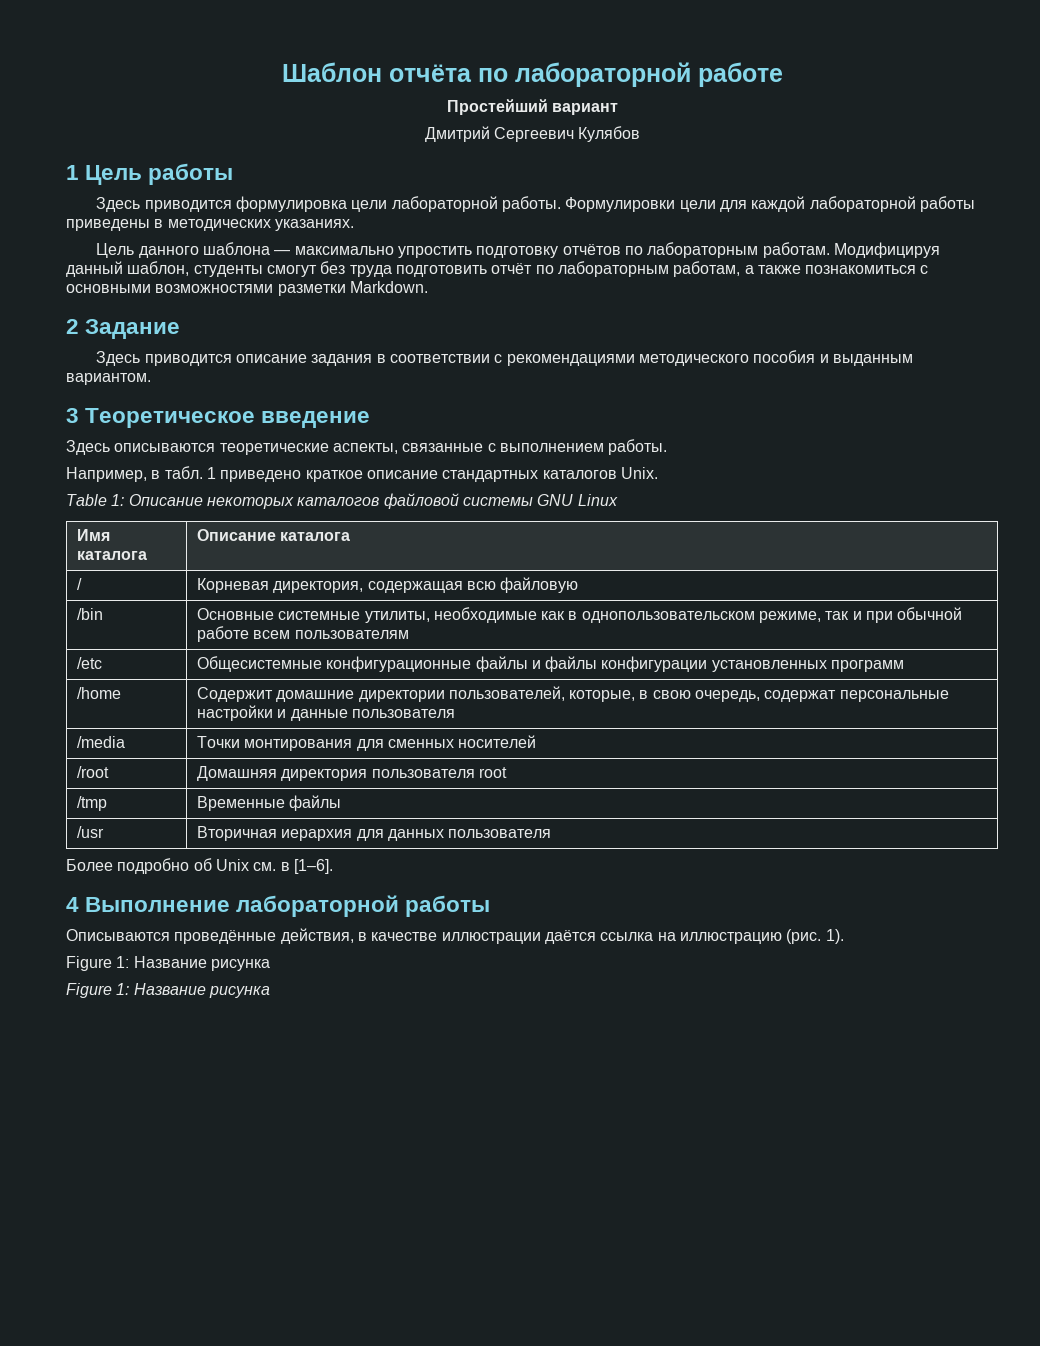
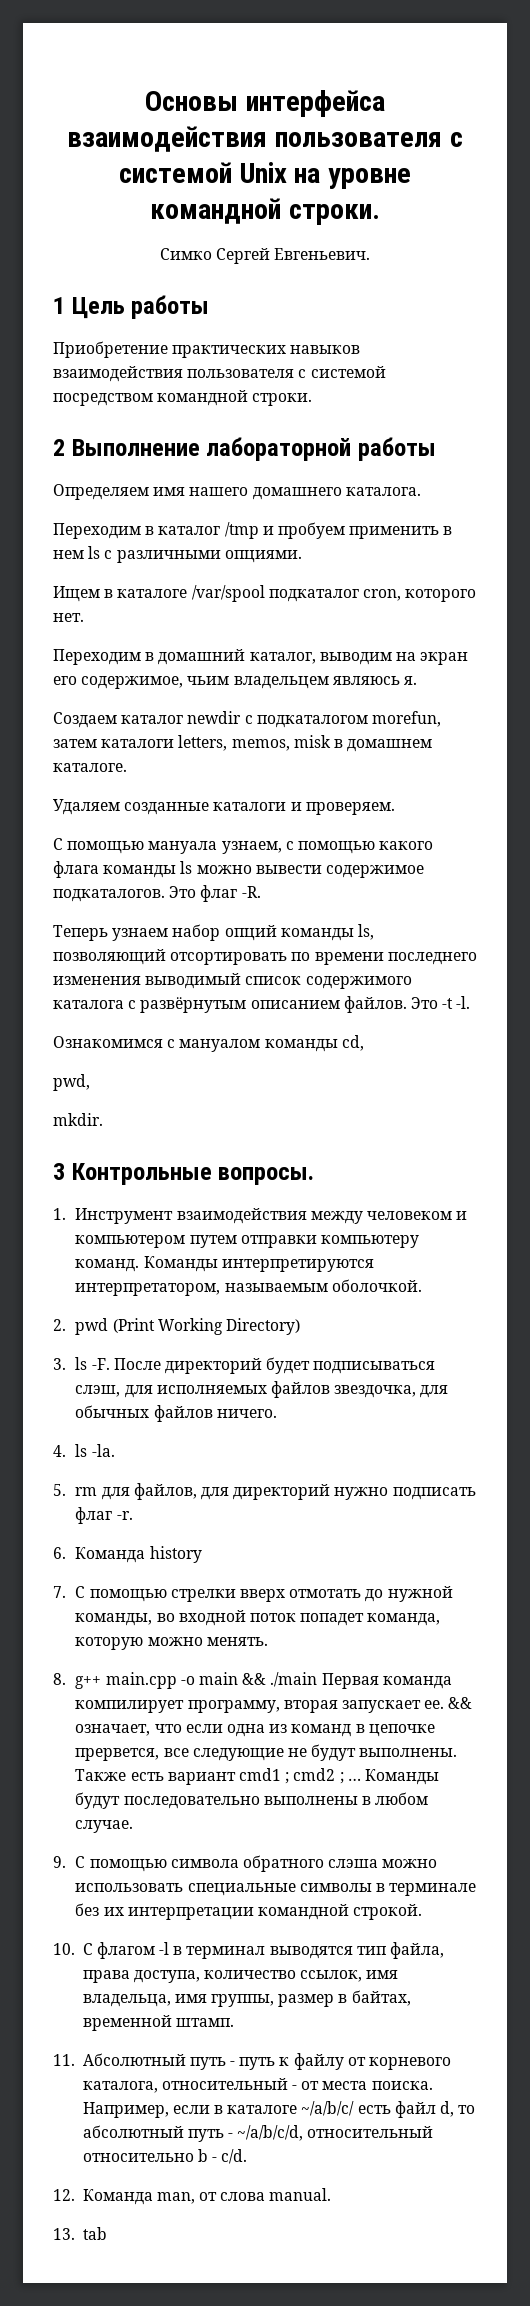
- Шаблон отчёта по лабораторной работе
- Простейший вариант
- Дмитрий Сергеевич Кулябов
+ Основы интерфейса взаимодействия пользователя с системой Unix на уровне командной строки.
+ Симко Сергей Евгеньевич.
  1 Цель работы
- Здесь приводится формулировка цели лабораторной работы. Формулировки цели для каждой лабораторной работы приведены в методических указаниях.
- Цель данного шаблона — максимально упростить подготовку отчётов по лабораторным работам. Модифицируя данный шаблон, студенты смогут без труда подготовить отчёт по лабораторным работам, а также познакомиться с основными возможностями разметки Markdown.
- 2 Задание
- Здесь приводится описание задания в соответствии с рекомендациями методического пособия и выданным вариантом.
- 3 Теоретическое введение
- Здесь описываются теоретические аспекты, связанные с выполнением работы.
- Например, в табл. 1 приведено краткое описание стандартных каталогов Unix.
- Table 1: Описание некоторых каталогов файловой системы GNU Linux
- Имя каталога | Описание каталога
- / | Корневая директория, содержащая всю файловую
- /bin | Основные системные утилиты, необходимые как в однопользовательском режиме, так и при обычной работе всем пользователям
- /etc | Общесистемные конфигурационные файлы и файлы конфигурации установленных программ
- /home | Содержит домашние директории пользователей, которые, в свою очередь, содержат персональные настройки и данные пользователя
- /media | Точки монтирования для сменных носителей
- /root | Домашняя директория пользователя root
- /tmp | Временные файлы
- /usr | Вторичная иерархия для данных пользователя
- Более подробно об Unix см. в [1–6].
- 4 Выполнение лабораторной работы
- Описываются проведённые действия, в качестве иллюстрации даётся ссылка на иллюстрацию (рис. 1).
- Figure 1: Название рисунка
- Figure 1: Название рисунка
+ Приобретение практических навыков взаимодействия пользователя с системой посредством командной строки.
+ 2 Выполнение лабораторной работы
+ Определяем имя нашего домашнего каталога.
+ Переходим в каталог /tmp и пробуем применить в нем ls с различными опциями.
+ Ищем в каталоге /var/spool подкаталог cron, которого нет.
+ Переходим в домашний каталог, выводим на экран его содержимое, чьим владельцем являюсь я.
+ Создаем каталог newdir с подкаталогом morefun, затем каталоги letters, memos, misk в домашнем каталоге.
+ Удаляем созданные каталоги и проверяем.
+ С помощью мануала узнаем, с помощью какого флага команды ls можно вывести содержимое подкаталогов. Это флаг -R.
+ Теперь узнаем набор опций команды ls, позволяющий отсортировать по времени последнего изменения выводимый список содержимого каталога с развёрнутым описанием файлов. Это -t -l.
+ Ознакомимся с мануалом команды cd,
+ pwd,
+ mkdir.
+ 3 Контрольные вопросы.
+ 1. Инструмент взаимодействия между человеком и компьютером путем отправки компьютеру команд. Команды интерпретируются интерпретатором, называемым оболочкой.
+ 2. pwd (Print Working Directory)
+ 3. ls -F. После директорий будет подписываться слэш, для исполняемых файлов звездочка, для обычных файлов ничего.
+ 4. ls -la.
+ 5. rm для файлов, для директорий нужно подписать флаг -r.
+ 6. Команда history
+ 7. С помощью стрелки вверх отмотать до нужной команды, во входной поток попадет команда, которую можно менять.
+ 8. g++ main.cpp -o main && ./main Первая команда компилирует программу, вторая запускает ее. && означает, что если одна из команд в цепочке прервется, все следующие не будут выполнены. Также есть вариант cmd1 ; cmd2 ; … Команды будут последовательно выполнены в любом случае.
+ 9. С помощью символа обратного слэша можно использовать специальные символы в терминале без их интерпретации командной строкой.
+ 10. С флагом -l в терминал выводятся тип файла, права доступа, количество ссылок, имя владельца, имя группы, размер в байтах, временной штамп.
+ 11. Абсолютный путь - путь к файлу от корневого каталога, относительный - от места поиска. Например, если в каталоге ~/a/b/c/ есть файл d, то абсолютный путь - ~/a/b/c/d, относительный относительно b - c/d.
+ 12. Команда man, от слова manual.
+ 13. tab

